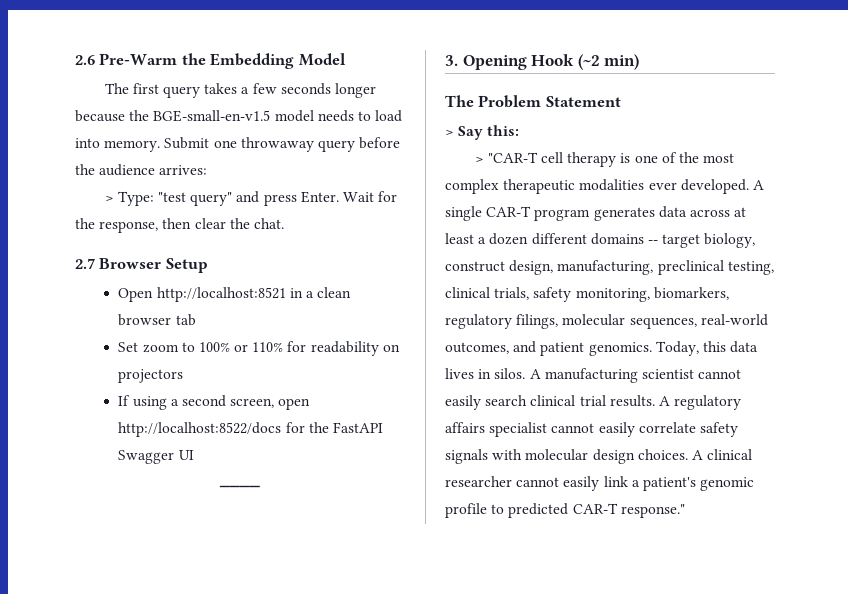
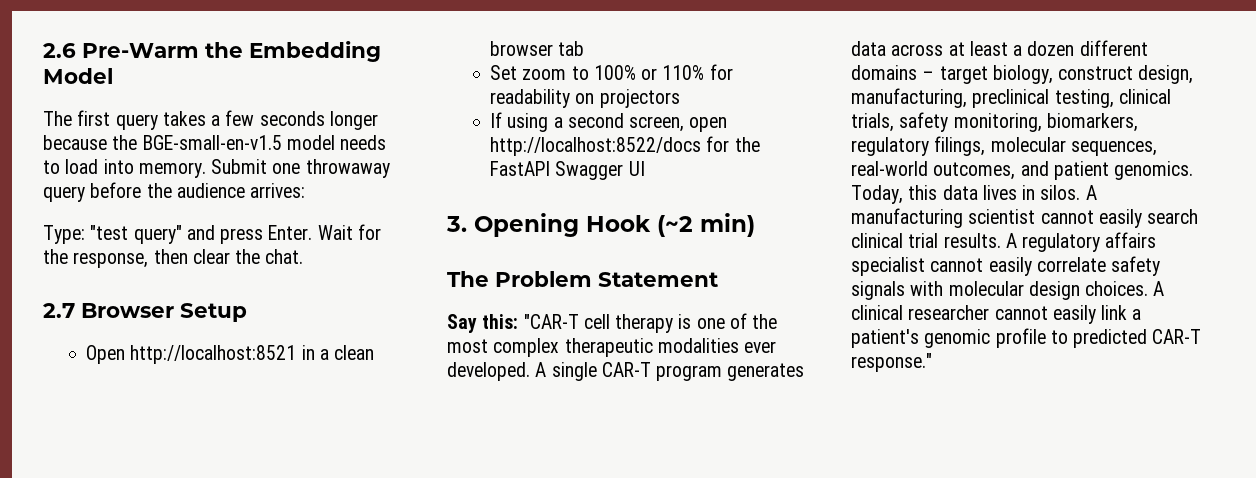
- > Type: "test query" and press Enter.
+ Type: "test query" and press Enter.
- ────
- > Say this:
- > "CAR-T cell therapy is one of the most complex therapeutic modalities ever developed.
+ Say this: "CAR-T cell therapy is one of the most complex therapeutic modalities ever developed.
- A single CAR-T program generates data across at least a dozen different domains -- target biology, construct design, manufacturing, preclinical testing, clinical trials, safety monitoring, biomarkers, regulatory filings, molecular sequences, real-world outcomes, and patient genomics.
+ A single CAR-T program generates data across at least a dozen different domains – target biology, construct design, manufacturing, preclinical testing, clinical trials, safety monitoring, biomarkers, regulatory filings, molecular sequences, real-world outcomes, and patient genomics.

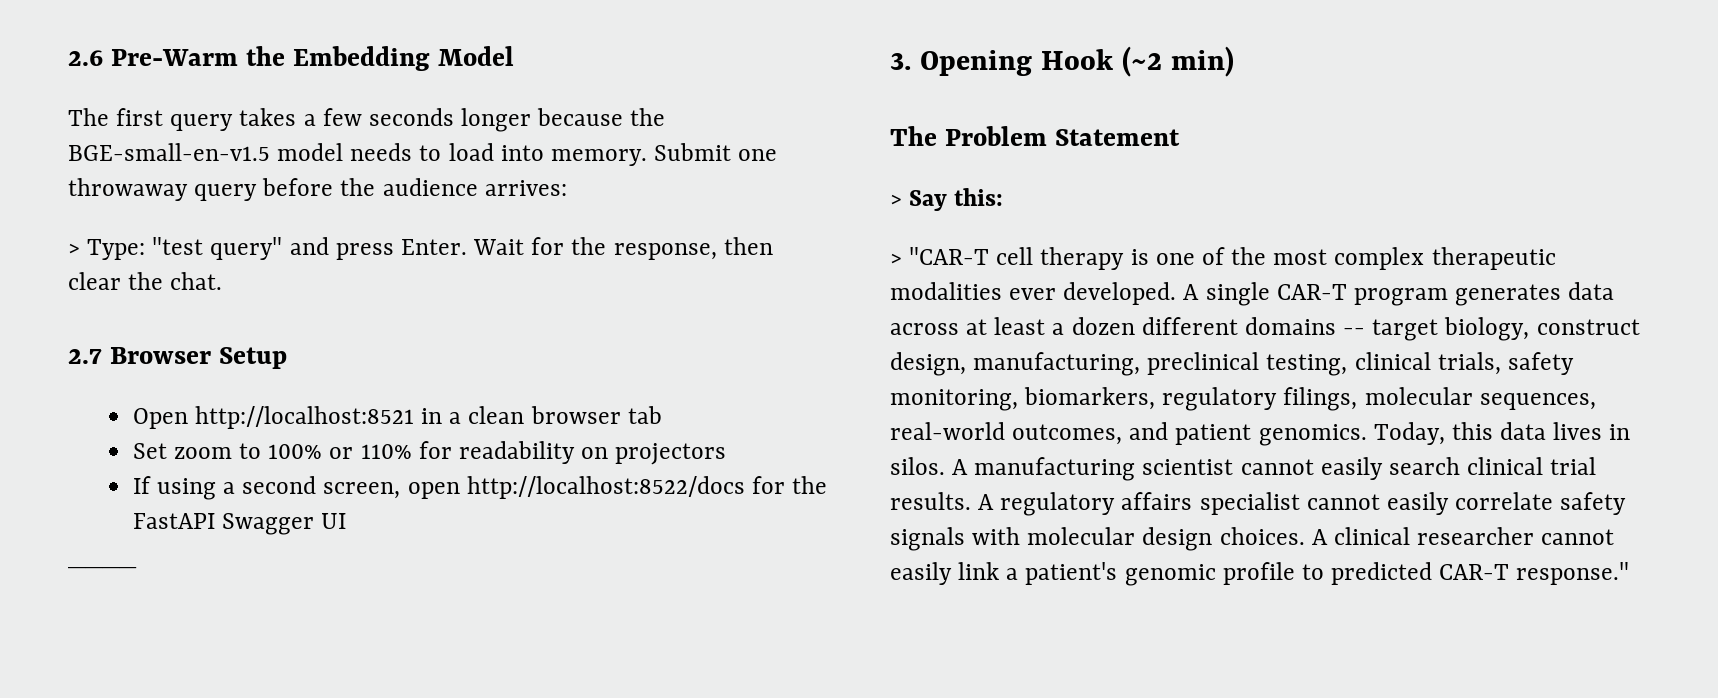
- Type: "test query" and press Enter.
+ > Type: "test query" and press Enter.
+ ____
- Say this: "CAR-T cell therapy is one of the most complex therapeutic modalities ever developed.
+ > Say this:
+ > "CAR-T cell therapy is one of the most complex therapeutic modalities ever developed.
- A single CAR-T program generates data across at least a dozen different domains – target biology, construct design, manufacturing, preclinical testing, clinical trials, safety monitoring, biomarkers, regulatory filings, molecular sequences, real-world outcomes, and patient genomics.
+ A single CAR-T program generates data across at least a dozen different domains -- target biology, construct design, manufacturing, preclinical testing, clinical trials, safety monitoring, biomarkers, regulatory filings, molecular sequences, real-world outcomes, and patient genomics.

